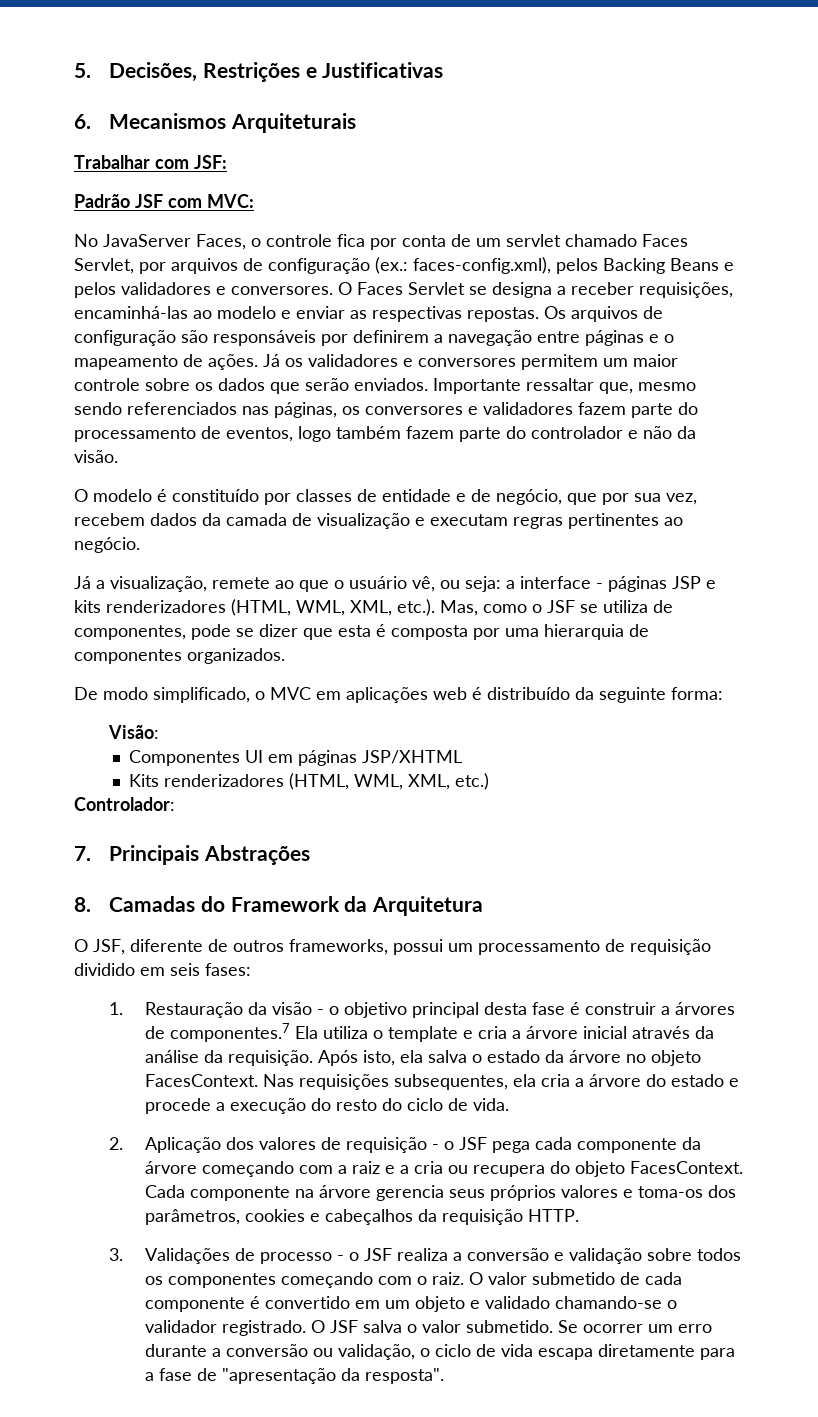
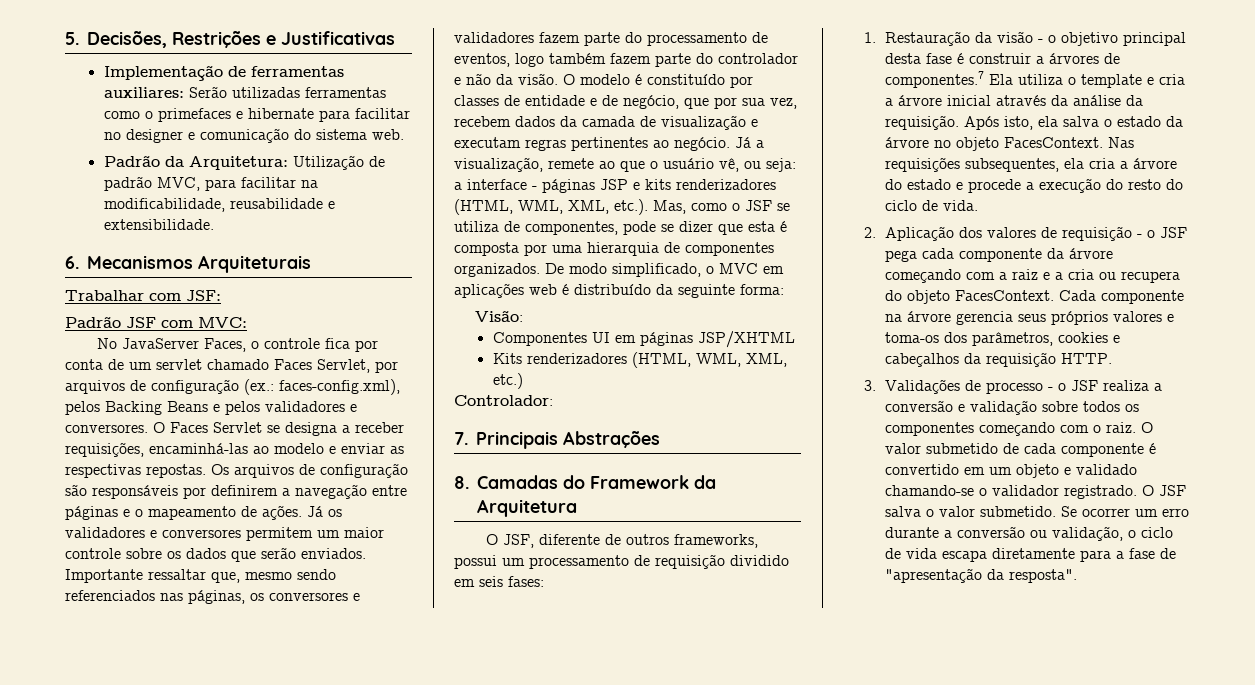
+ Implementação de ferramentas auxiliares: Serão utilizadas ferramentas como o primefaces e hibernate para facilitar no designer e comunicação do sistema web.
+ Padrão da Arquitetura: Utilização de padrão MVC, para facilitar na modificabilidade, reusabilidade e extensibilidade.
- Importante ressaltar que, mesmo sendo referenciados nas páginas, os conversores e validadores fazem parte do processamento de eventos, logo também fazem parte do controlador e não da visão.
- O modelo é constituído por classes de entidade e de negócio, que por sua vez, recebem dados da camada de visualização e executam regras pertinentes ao negócio.
- Já a visualização, remete ao que o usuário vê, ou seja:
+ Importante ressaltar que, mesmo sendo referenciados nas páginas, os conversores e validadores fazem parte do processamento de eventos, logo também fazem parte do controlador e não da visão. O modelo é constituído por classes de entidade e de negócio, que por sua vez, recebem dados da camada de visualização e executam regras pertinentes ao negócio. Já a visualização, remete ao que o usuário vê, ou seja:
- a interface - páginas JSP e kits renderizadores (HTML, WML, XML, etc.). Mas, como o JSF se utiliza de componentes, pode se dizer que esta é composta por uma hierarquia de componentes organizados.
- De modo simplificado, o MVC em aplicações web é distribuído da seguinte forma:
+ a interface - páginas JSP e kits renderizadores (HTML, WML, XML, etc.). Mas, como o JSF se utiliza de componentes, pode se dizer que esta é composta por uma hierarquia de componentes organizados. De modo simplificado, o MVC em aplicações web é distribuído da seguinte forma:

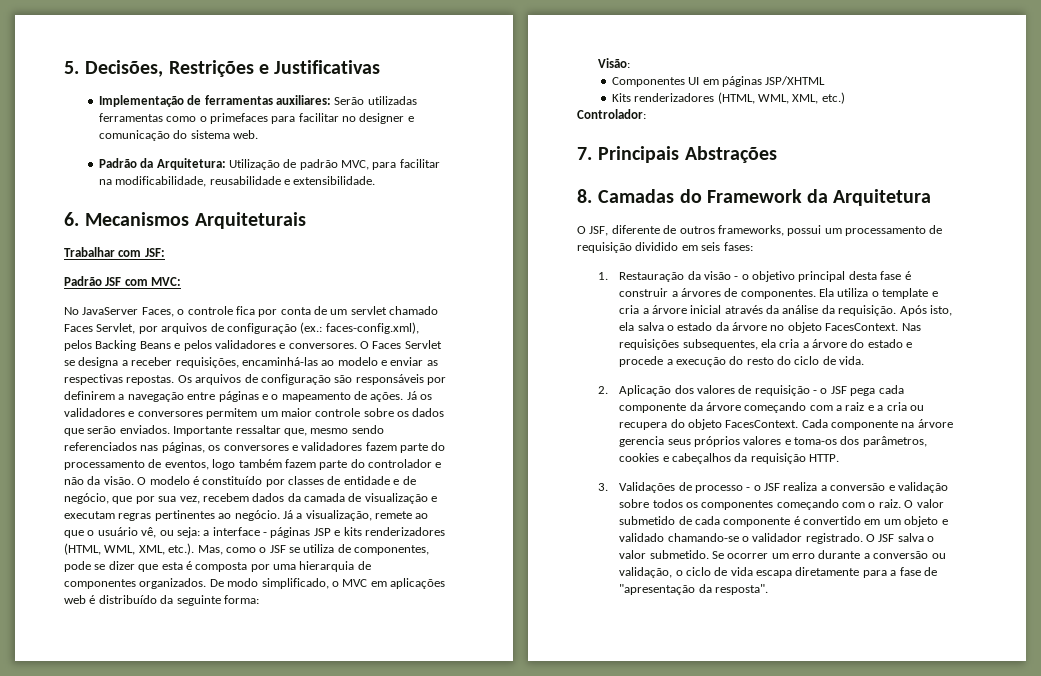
- Implementação de ferramentas auxiliares: Serão utilizadas ferramentas como o primefaces e hibernate para facilitar no designer e comunicação do sistema web.
+ Implementação de ferramentas auxiliares: Serão utilizadas ferramentas como o primefaces para facilitar no designer e comunicação do sistema web.
- 1. Restauração da visão - o objetivo principal desta fase é construir a árvores de componentes.7 Ela utiliza o template e cria a árvore inicial através da análise da requisição.
+ 1. Restauração da visão - o objetivo principal desta fase é construir a árvores de componentes. Ela utiliza o template e cria a árvore inicial através da análise da requisição.

